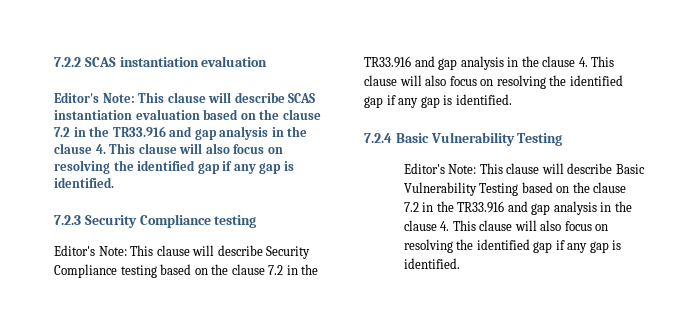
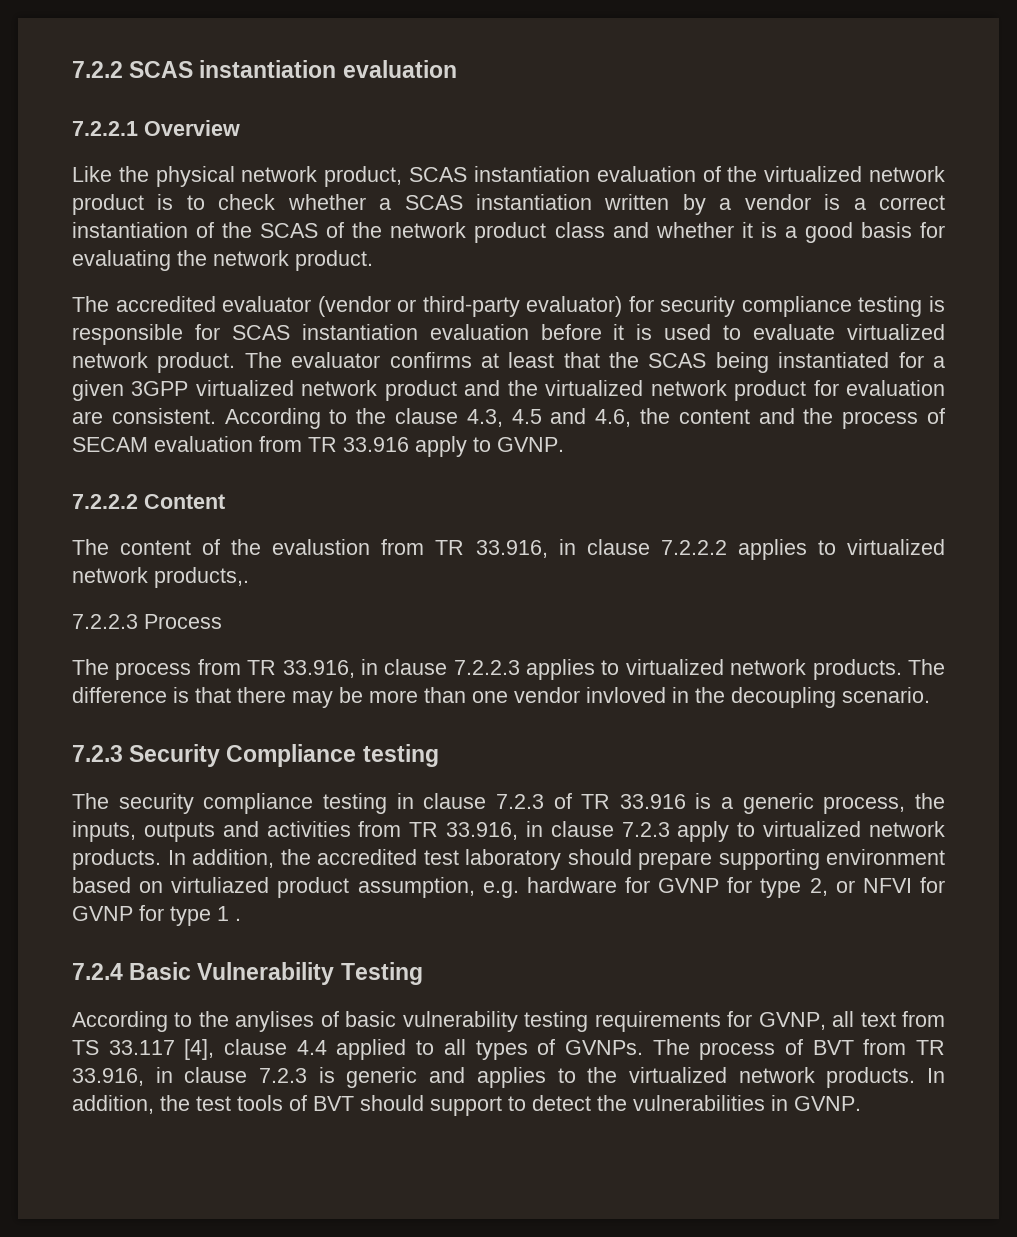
- Editor's Note: This clause will describe SCAS instantiation evaluation based on the clause 7.2 in the TR33.916 and gap analysis in the clause 4. This clause will also focus on resolving the identified gap if any gap is identified.
+ 7.2.2.1 Overview
+ Like the physical network product, SCAS instantiation evaluation of the virtualized network product is to check whether a SCAS instantiation written by a vendor is a correct instantiation of the SCAS of the network product class and whether it is a good basis for evaluating the network product.
+ The accredited evaluator (vendor or third-party evaluator) for security compliance testing is responsible for SCAS instantiation evaluation before it is used to evaluate virtualized network product. The evaluator confirms at least that the SCAS being instantiated for a given 3GPP virtualized network product and the virtualized network product for evaluation are consistent. According to the clause 4.3, 4.5 and 4.6, the content and the process of SECAM evaluation from TR 33.916 apply to GVNP.
+ 7.2.2.2 Content
+ The content of the evalustion from TR 33.916, in clause 7.2.2.2 applies to virtualized network products,.
+ 7.2.2.3 Process
+ The process from TR 33.916, in clause 7.2.2.3 applies to virtualized network products. The difference is that there may be more than one vendor invloved in the decoupling scenario.
  7.2.3 Security Compliance testing
- Editor's Note: This clause will describe Security Compliance testing based on the clause 7.2 in the TR33.916 and gap analysis in the clause 4. This clause will also focus on resolving the identified gap if any gap is identified.
+ The security compliance testing in clause 7.2.3 of TR 33.916 is a generic process, the inputs, outputs and activities from TR 33.916, in clause 7.2.3 apply to virtualized network products. In addition, the accredited test laboratory should prepare supporting environment based on virtuliazed product assumption, e.g. hardware for GVNP for type 2, or NFVI for GVNP for type 1 .
  7.2.4 Basic Vulnerability Testing
- Editor's Note: This clause will describe Basic Vulnerability Testing based on the clause 7.2 in the TR33.916 and gap analysis in the clause 4. This clause will also focus on resolving the identified gap if any gap is identified.
+ According to the anylises of basic vulnerability testing requirements for GVNP, all text from TS 33.117 [4], clause 4.4 applied to all types of GVNPs. The process of BVT from TR 33.916, in clause 7.2.3 is generic and applies to the virtualized network products. In addition, the test tools of BVT should support to detect the vulnerabilities in GVNP.

